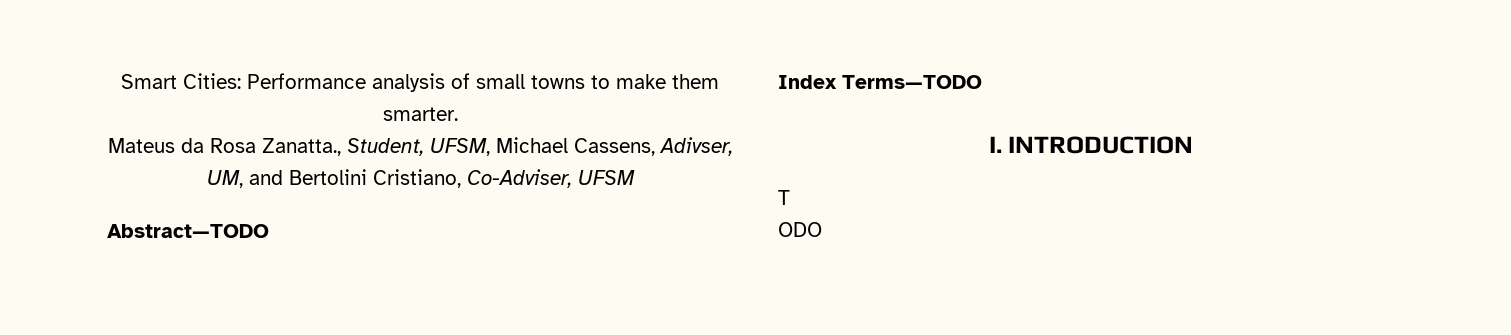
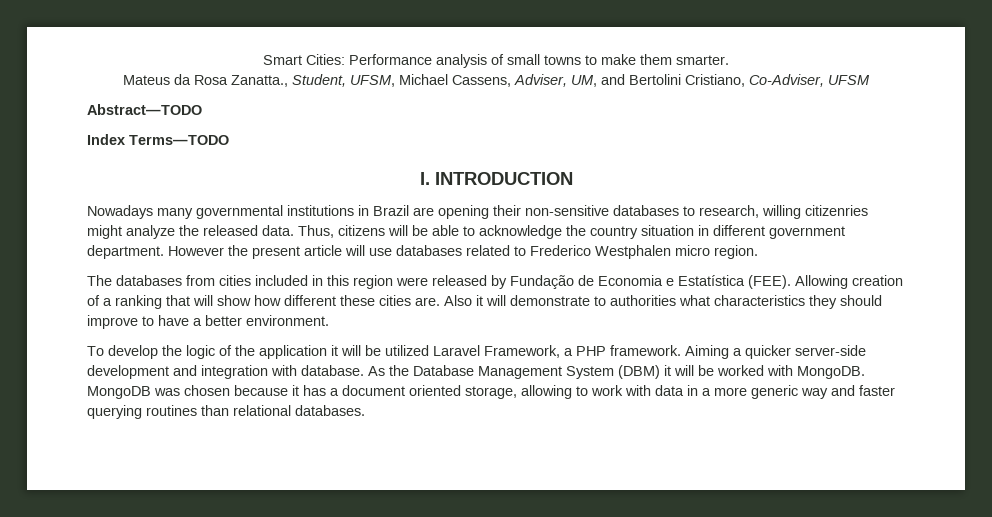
- Mateus da Rosa Zanatta., Student, UFSM, Michael Cassens, Adivser, UM, and Bertolini Cristiano, Co-Adviser, UFSM
+ Mateus da Rosa Zanatta., Student, UFSM, Michael Cassens, Adviser, UM, and Bertolini Cristiano, Co-Adviser, UFSM
- T
- ODO
+ Nowadays many governmental institutions in Brazil are opening their non-sensitive databases to research, willing citizenries might analyze the released data. Thus, citizens will be able to acknowledge the country situation in different government department. However the present article will use databases related to Frederico Westphalen micro region.
+ The databases from cities included in this region were released by Fundação de Economia e Estatística (FEE). Allowing creation of a ranking that will show how different these cities are. Also it will demonstrate to authorities what characteristics they should improve to have a better environment.
+ To develop the logic of the application it will be utilized Laravel Framework, a PHP framework. Aiming a quicker server-side development and integration with database. As the Database Management System (DBM) it will be worked with MongoDB. MongoDB was chosen because it has a document oriented storage, allowing to work with data in a more generic way and faster querying routines than relational databases.

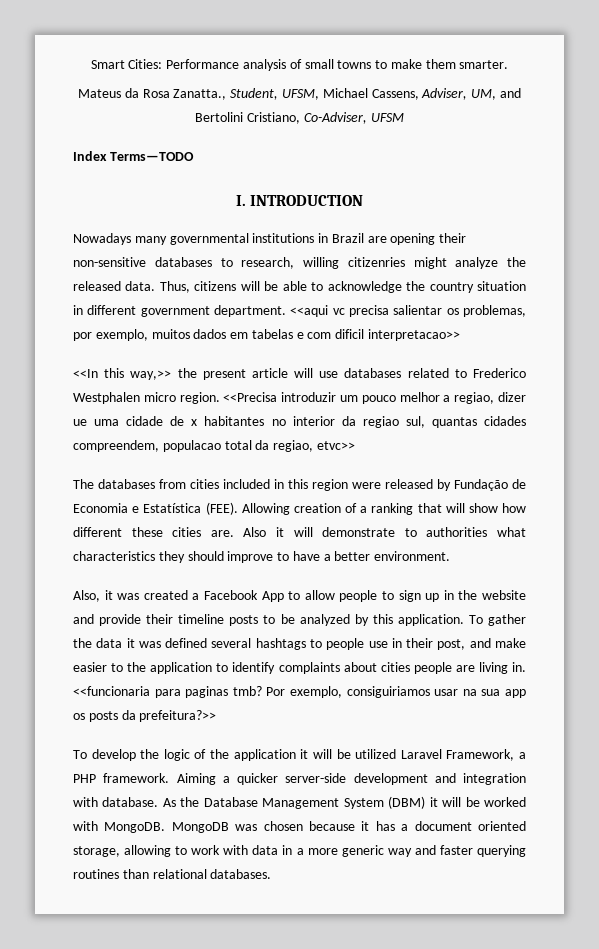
- Abstract—TODO
- However the present article will use databases related to Frederico Westphalen micro region.
+ <<aqui vc precisa salientar os problemas, por exemplo, muitos dados em tabelas e com dificil interpretacao>>
+ <<In this way,>> the present article will use databases related to Frederico Westphalen micro region. <<Precisa introduzir um pouco melhor a regiao, dizer ue uma cidade de x habitantes no interior da regiao sul, quantas cidades compreendem, populacao total da regiao, etvc>>
+ Also, it was created a Facebook App to allow people to sign up in the website and provide their timeline posts to be analyzed by this application. To gather the data it was defined several hashtags to people use in their post, and make easier to the application to identify complaints about cities people are living in. <<funcionaria para paginas tmb? Por exemplo, consiguiriamos usar na sua app os posts da prefeitura?>>

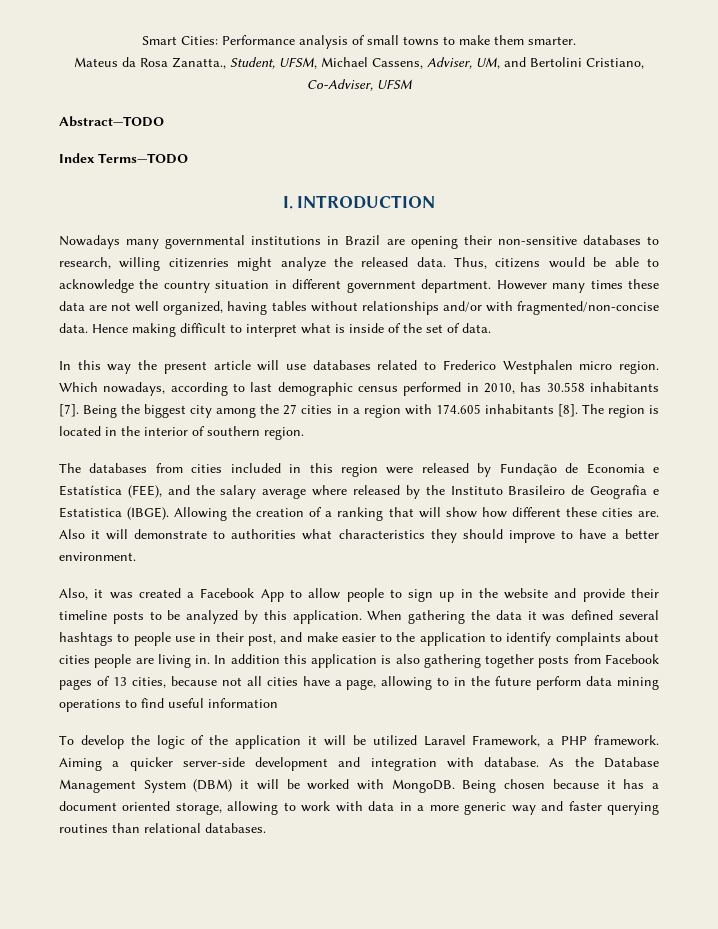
+ Abstract—TODO
- Thus, citizens will be able to acknowledge the country situation in different government department.
+ Thus, citizens would be able to acknowledge the country situation in different government department.
- <<aqui vc precisa salientar os problemas, por exemplo, muitos dados em tabelas e com dificil interpretacao>>
- <<In this way,>> the present article will use databases related to Frederico Westphalen micro region.
+ However many times these data are not well organized, having tables without relationships and/or with fragmented/non-concise data. Hence making difficult to interpret what is inside of the set of data.
+ In this way the present article will use databases related to Frederico Westphalen micro region.
- <<Precisa introduzir um pouco melhor a regiao, dizer ue uma cidade de x habitantes no interior da regiao sul, quantas cidades compreendem, populacao total da regiao, etvc>>
+ Which nowadays, according to last demographic census performed in 2010, has 30.558 inhabitants [7]. Being the biggest city among the 27 cities in a region with 174.605 inhabitants [8]. The region is located in the interior of southern region.
- The databases from cities included in this region were released by Fundação de Economia e Estatística (FEE). Allowing creation of a ranking that will show how different these cities are.
+ The databases from cities included in this region were released by Fundação de Economia e Estatística (FEE), and the salary average where released by the Instituto Brasileiro de Geografia e Estatistica (IBGE). Allowing the creation of a ranking that will show how different these cities are.
- To gather the data it was defined several hashtags to people use in their post, and make easier to the application to identify complaints about cities people are living in.
+ When gathering the data it was defined several hashtags to people use in their post, and make easier to the application to identify complaints about cities people are living in.
- <<funcionaria para paginas tmb? Por exemplo, consiguiriamos usar na sua app os posts da prefeitura?>>
+ In addition this application is also gathering together posts from Facebook pages of 13 cities, because not all cities have a page, allowing to in the future perform data mining operations to find useful information
- MongoDB was chosen because it has a document oriented storage, allowing to work with data in a more generic way and faster querying routines than relational databases.
+ Being chosen because it has a document oriented storage, allowing to work with data in a more generic way and faster querying routines than relational databases.

